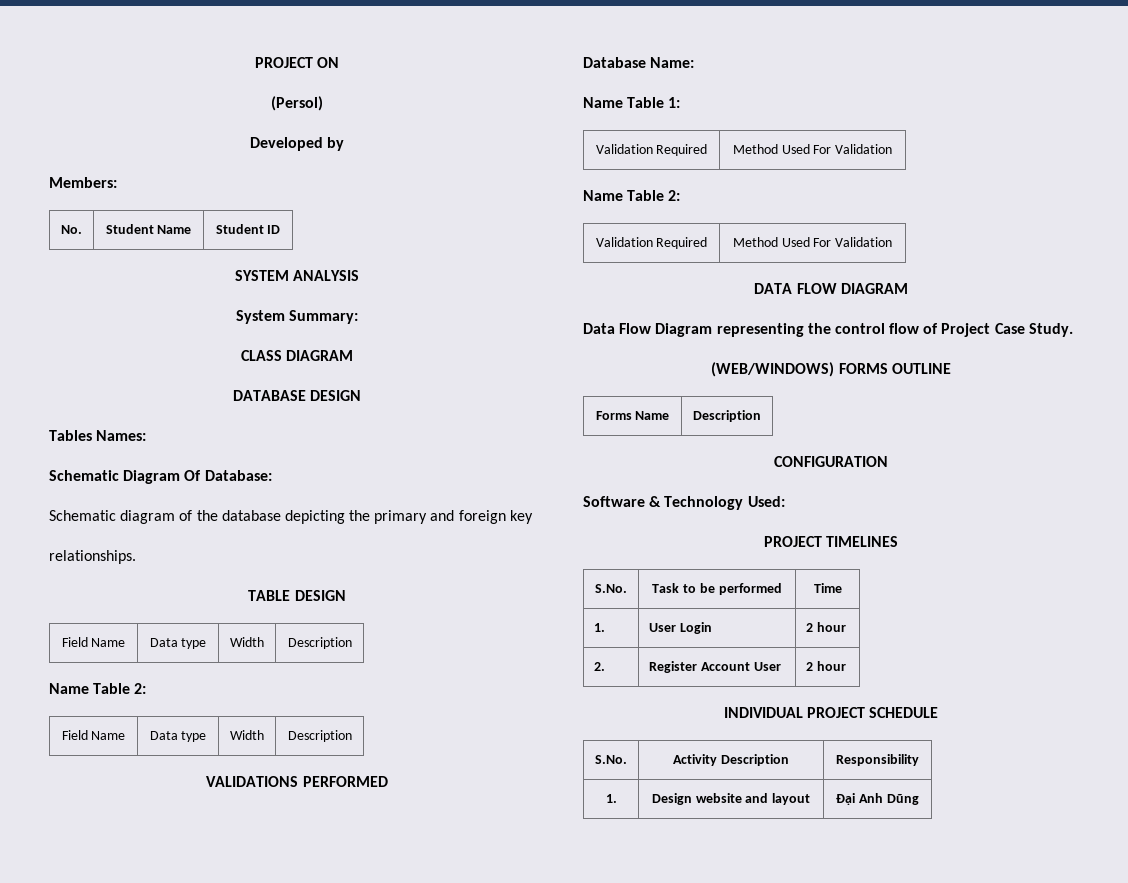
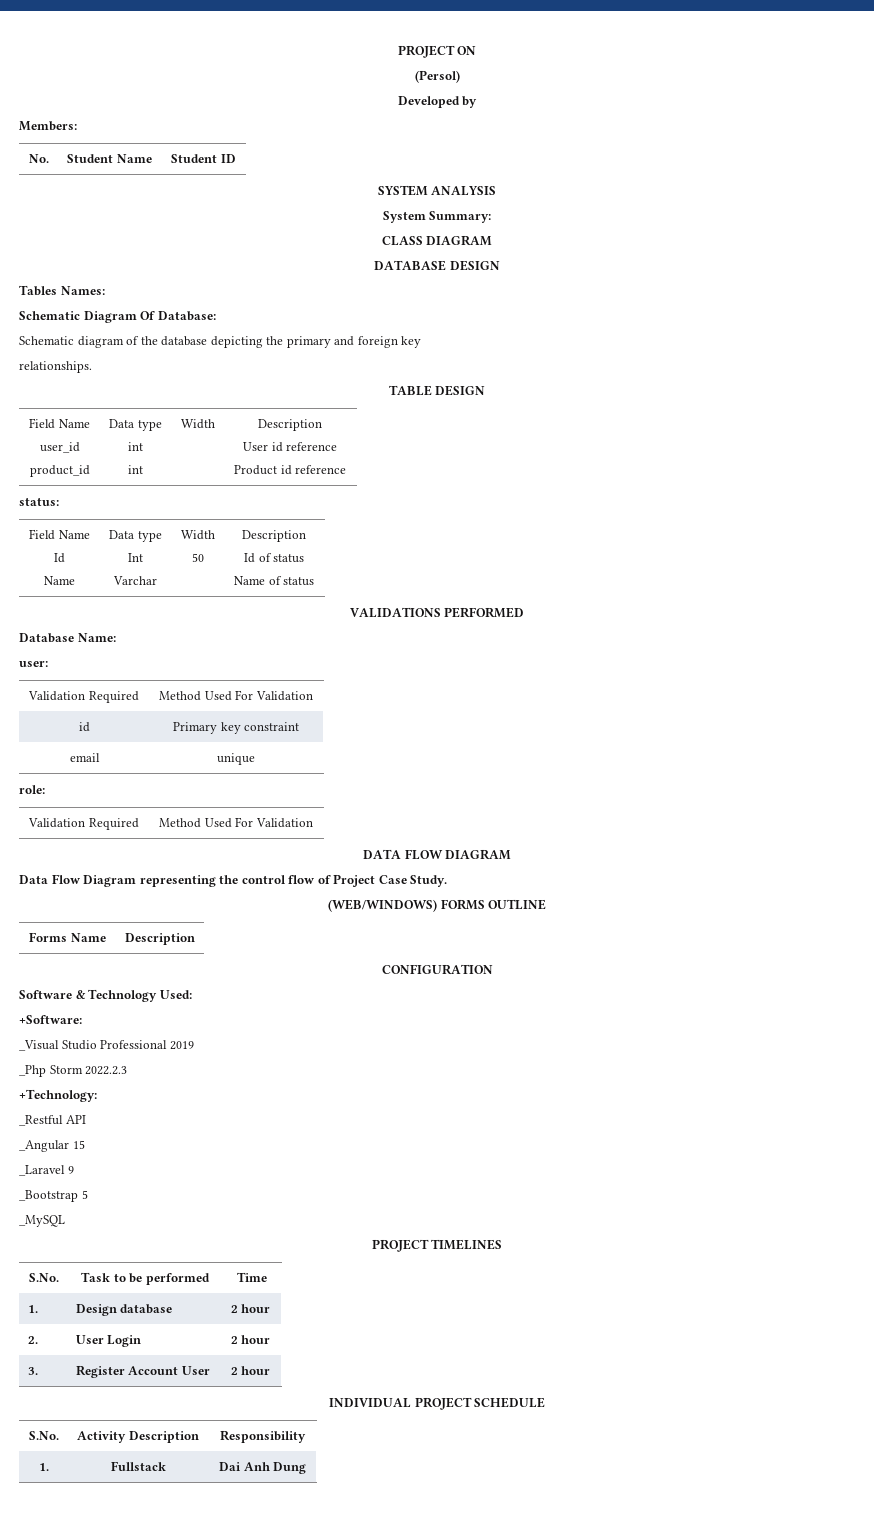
  TABLE DESIGN
- Field Name | Data type | Width | Description
- Name Table 2:
- Field Name | Data type | Width | Description
+ Field Name
+ user_id
+ product_id | Data type
+ int
+ int | Width | Description
+ User id reference
+ Product id reference
+ status:
+ Field Name
+ Id
+ Name | Data type
+ Int
+ Varchar | Width
+ 50 | Description
+ Id of status
+ Name of status
- Name Table 1:
+ user:
  Validation Required | Method Used For Validation
- Name Table 2:
+ id | Primary key constraint
+ email | unique
+ role:
+ +Software:
+ _Visual Studio Professional 2019
+ _Php Storm 2022.2.3
+ +Technology:
+ _Restful API
+ _Angular 15
+ _Laravel 9
+ _Bootstrap 5
+ _MySQL
- 1. | User Login | 2 hour
+ 1. | Design database | 2 hour
+ 2. | User Login | 2 hour
- 2. | Register Account User | 2 hour
+ 3. | Register Account User | 2 hour
- 1. | Design website and layout | Đại Anh Dũng
+ 1. | Fullstack | Dai Anh Dung

